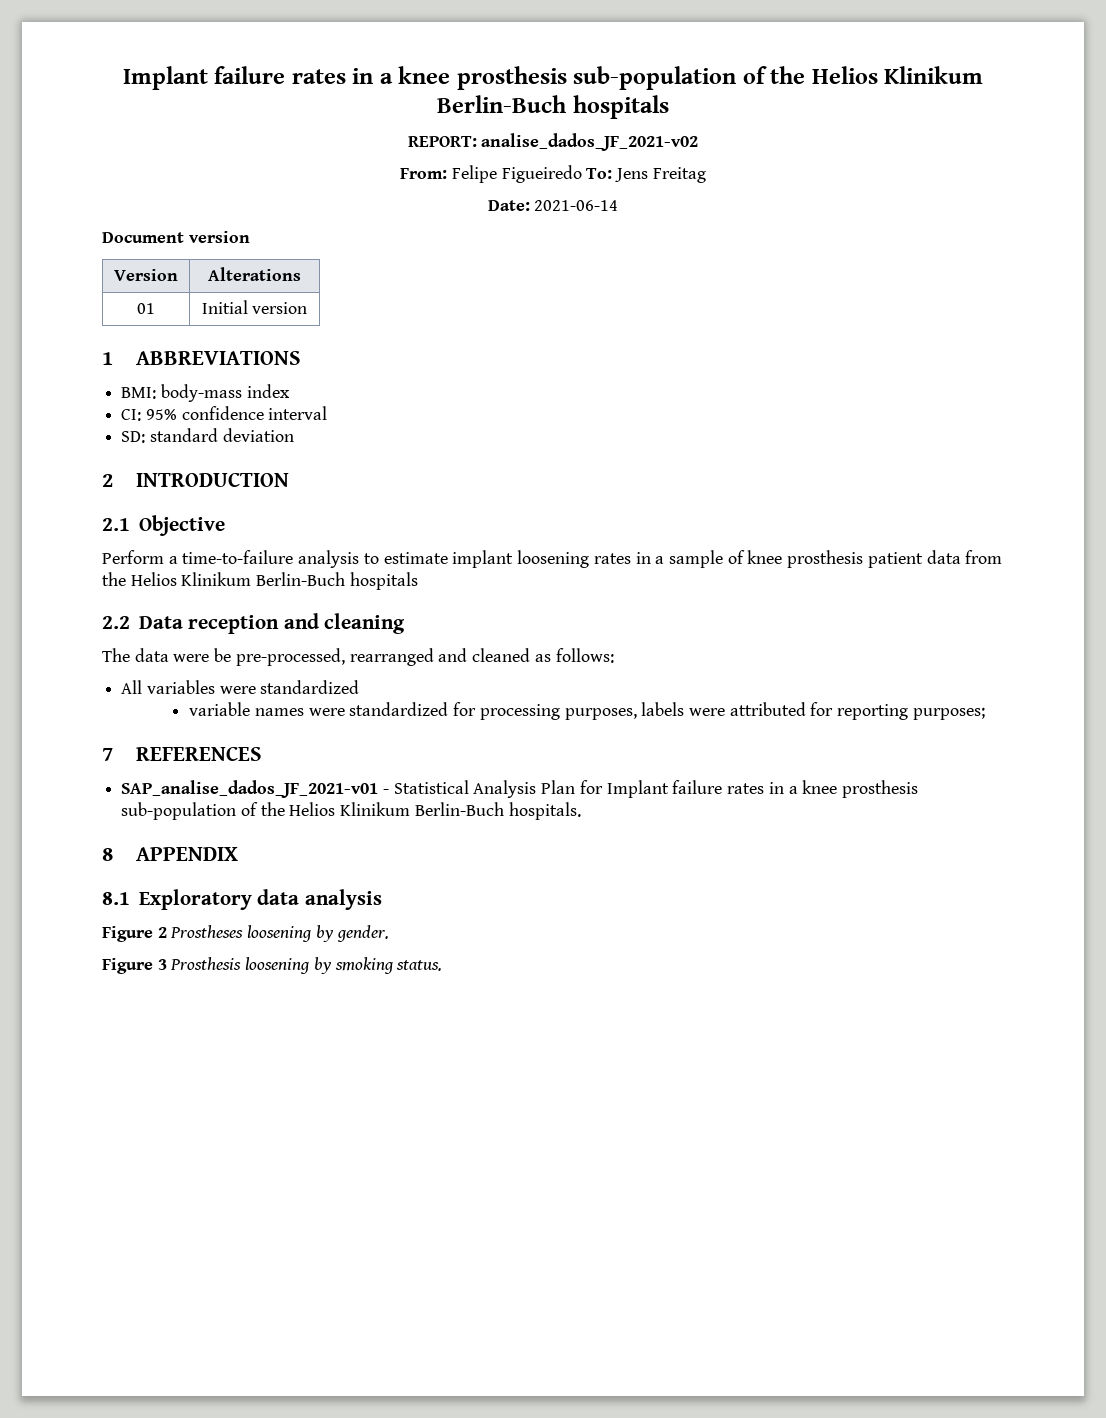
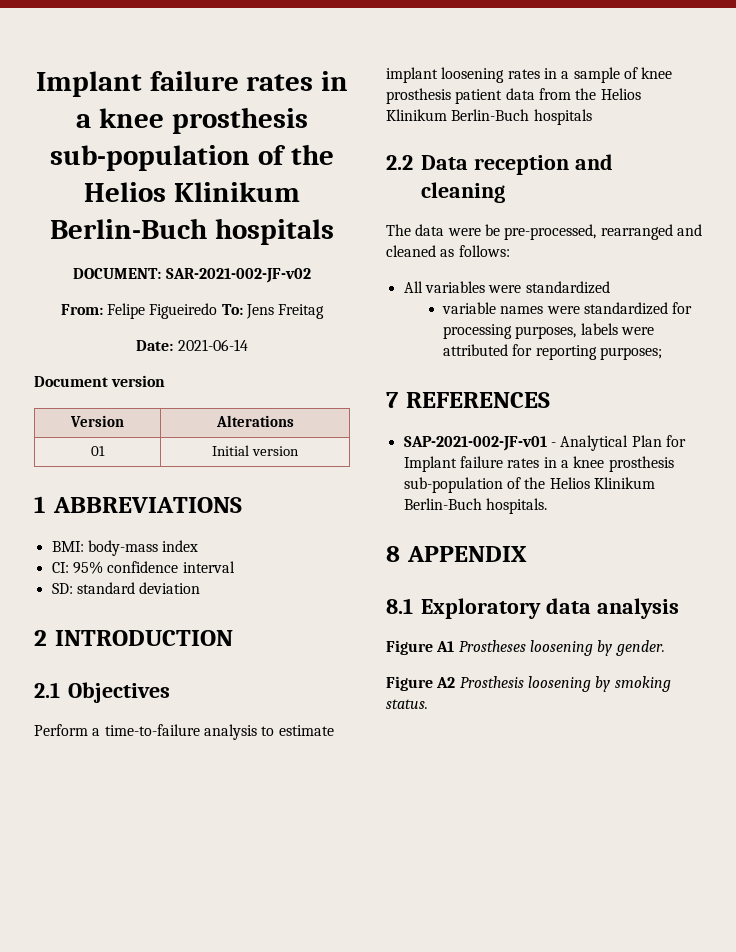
- REPORT: analise_dados_JF_2021-v02
+ DOCUMENT: SAR-2021-002-JF-v02
- 2.1 Objective
+ 2.1 Objectives
- SAP_analise_dados_JF_2021-v01 - Statistical Analysis Plan for Implant failure rates in a knee prosthesis sub-population of the Helios Klinikum Berlin-Buch hospitals.
+ SAP-2021-002-JF-v01 - Analytical Plan for Implant failure rates in a knee prosthesis sub-population of the Helios Klinikum Berlin-Buch hospitals.
- Figure 2 Prostheses loosening by gender.
+ Figure A1 Prostheses loosening by gender.
- Figure 3 Prosthesis loosening by smoking status.
+ Figure A2 Prosthesis loosening by smoking status.

